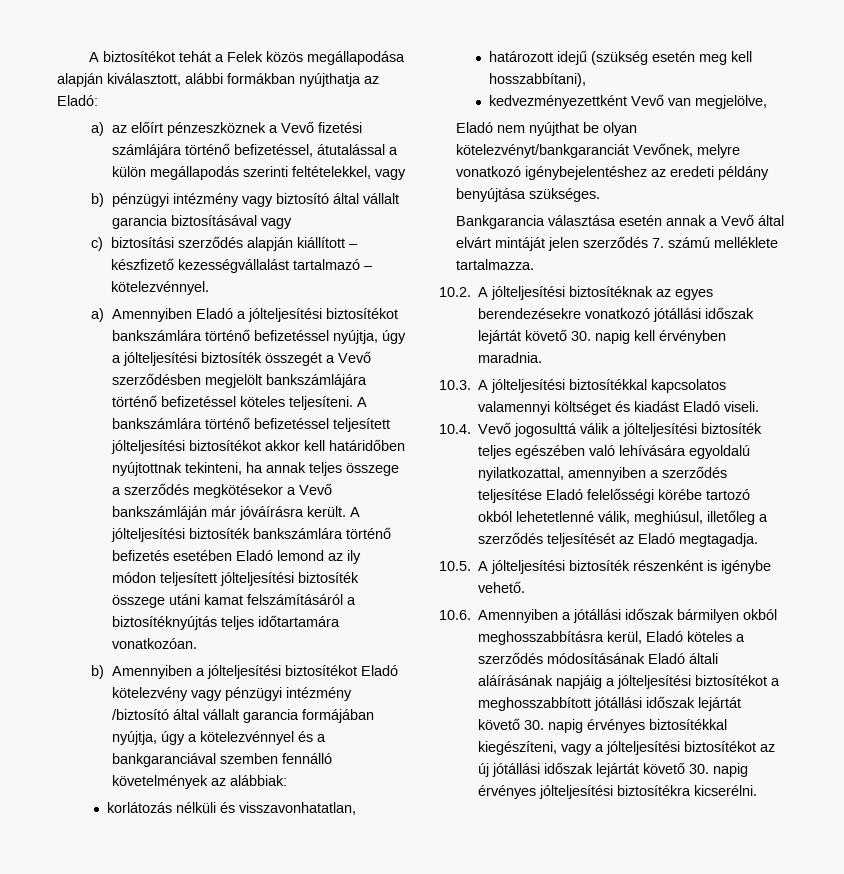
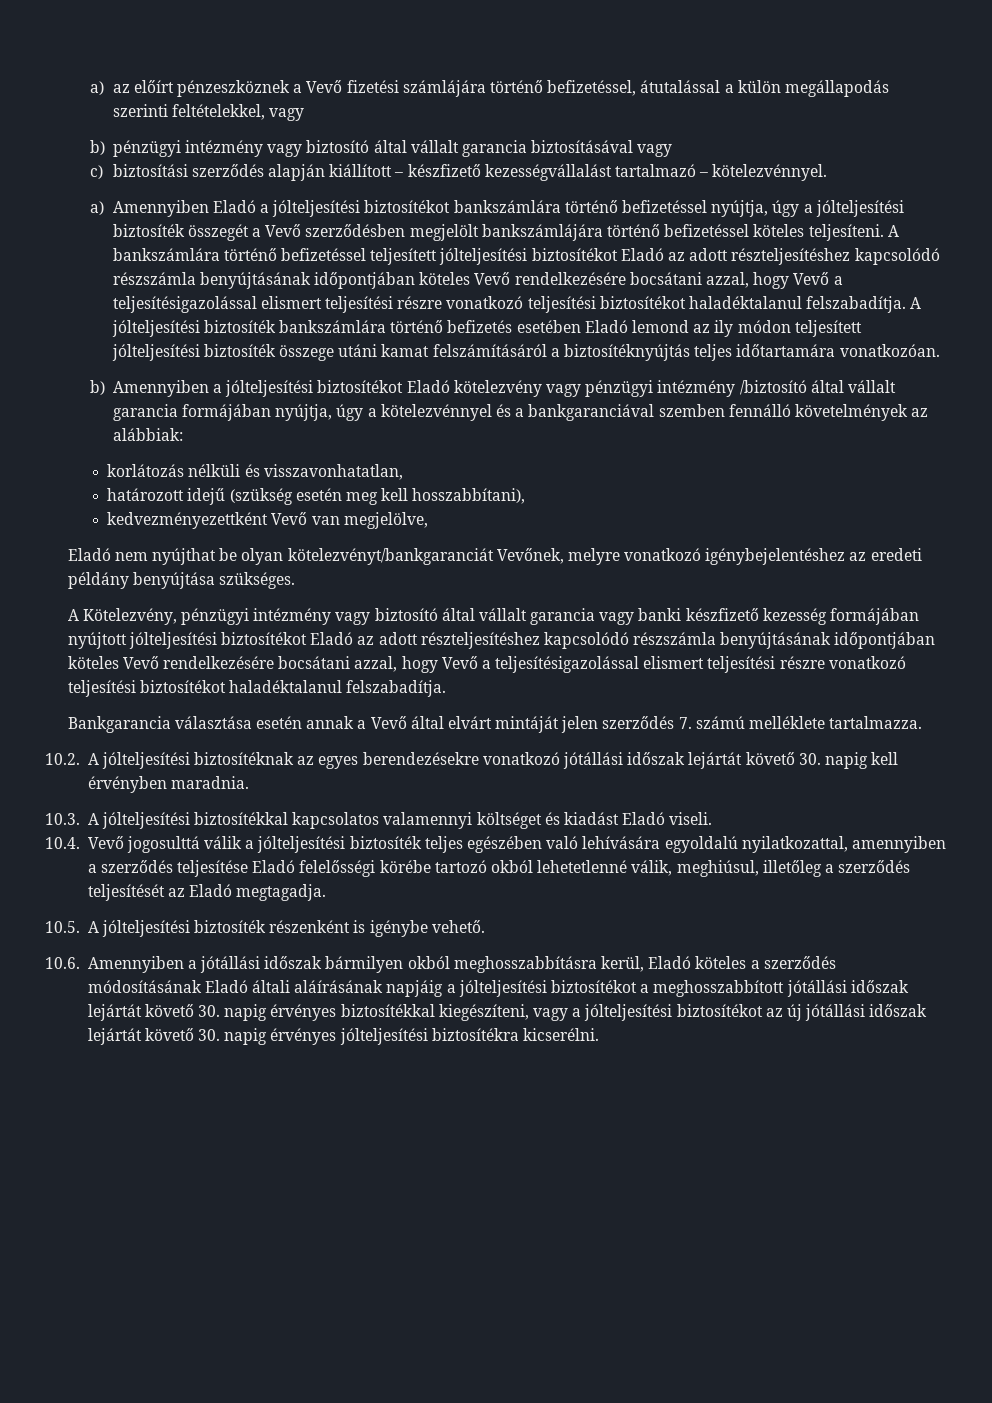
- A biztosítékot tehát a Felek közös megállapodása alapján kiválasztott, alábbi formákban nyújthatja az Eladó:
- A bankszámlára történő befizetéssel teljesített jólteljesítési biztosítékot akkor kell határidőben nyújtottnak tekinteni, ha annak teljes összege a szerződés megkötésekor a Vevő bankszámláján már jóváírásra került.
+ A bankszámlára történő befizetéssel teljesített jólteljesítési biztosítékot Eladó az adott részteljesítéshez kapcsolódó részszámla benyújtásának időpontjában köteles Vevő rendelkezésére bocsátani azzal, hogy Vevő a teljesítésigazolással elismert teljesítési részre vonatkozó teljesítési biztosítékot haladéktalanul felszabadítja.
+ A Kötelezvény, pénzügyi intézmény vagy biztosító által vállalt garancia vagy banki készfizető kezesség formájában nyújtott jólteljesítési biztosítékot Eladó az adott részteljesítéshez kapcsolódó részszámla benyújtásának időpontjában köteles Vevő rendelkezésére bocsátani azzal, hogy Vevő a teljesítésigazolással elismert teljesítési részre vonatkozó teljesítési biztosítékot haladéktalanul felszabadítja.

